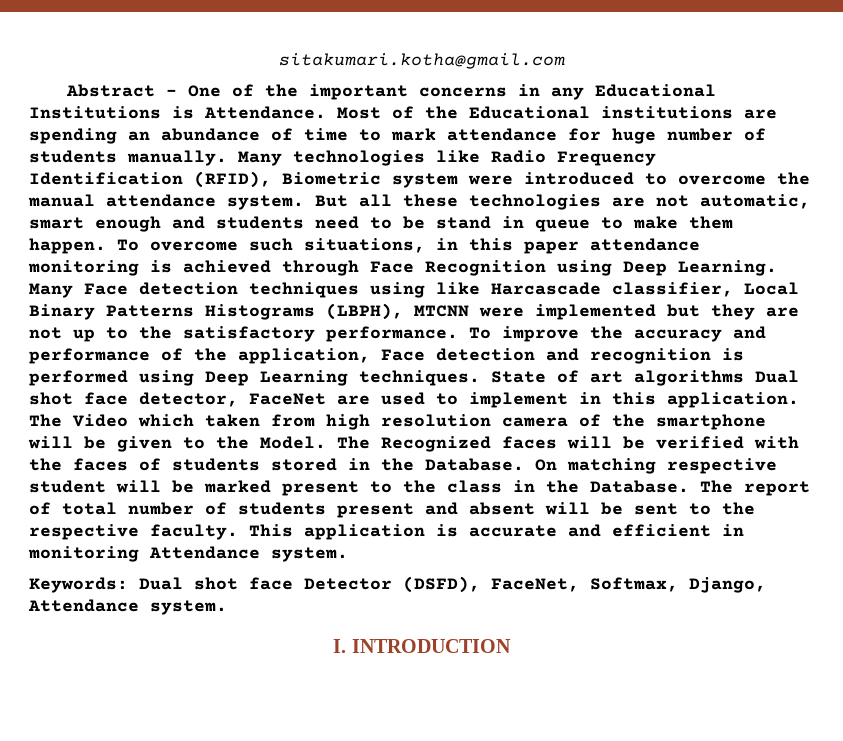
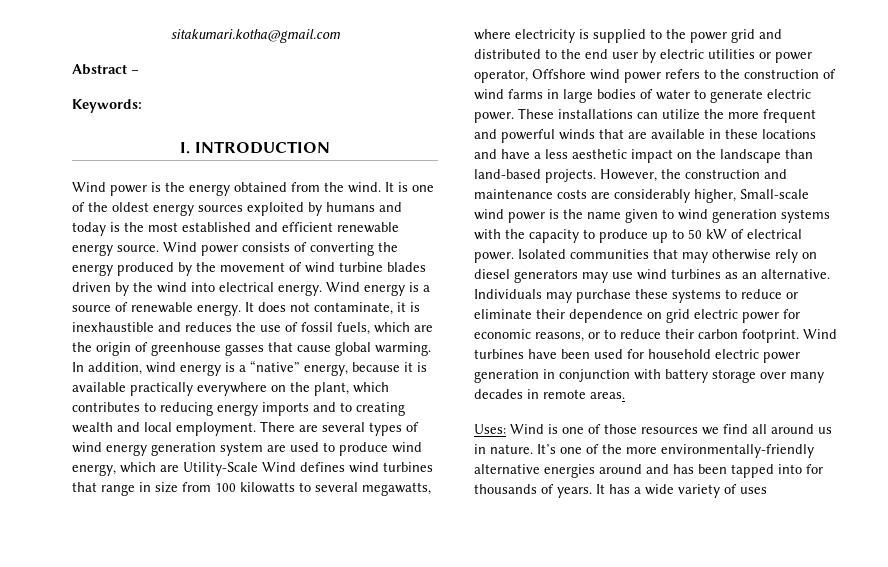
- Abstract – One of the important concerns in any Educational Institutions is Attendance. Most of the Educational institutions are spending an abundance of time to mark attendance for huge number of students manually. Many technologies like Radio Frequency Identification (RFID), Biometric system were introduced to overcome the manual attendance system. But all these technologies are not automatic, smart enough and students need to be stand in queue to make them happen. To overcome such situations, in this paper attendance monitoring is achieved through Face Recognition using Deep Learning. Many Face detection techniques using like Harcascade classifier, Local Binary Patterns Histograms (LBPH), MTCNN were implemented but they are not up to the satisfactory performance. To improve the accuracy and performance of the application, Face detection and recognition is performed using Deep Learning techniques. State of art algorithms Dual shot face detector, FaceNet are used to implement in this application. The Video which taken from high resolution camera of the smartphone will be given to the Model. The Recognized faces will be verified with the faces of students stored in the Database. On matching respective student will be marked present to the class in the Database. The report of total number of students present and absent will be sent to the respective faculty. This application is accurate and efficient in monitoring Attendance system.
- Keywords: Dual shot face Detector (DSFD), FaceNet, Softmax, Django, Attendance system.
+ Abstract –
+ Keywords:
  I. INTRODUCTION
+ Wind power is the energy obtained from the wind. It is one of the oldest energy sources exploited by humans and today is the most established and efficient renewable energy source. Wind power consists of converting the energy produced by the movement of wind turbine blades driven by the wind into electrical energy. Wind energy is a source of renewable energy. It does not contaminate, it is inexhaustible and reduces the use of fossil fuels, which are the origin of greenhouse gasses that cause global warming. In addition, wind energy is a “native” energy, because it is available practically everywhere on the plant, which contributes to reducing energy imports and to creating wealth and local employment. There are several types of wind energy generation system are used to produce wind energy, which are Utility-Scale Wind defines wind turbines that range in size from 100 kilowatts to several megawatts, where electricity is supplied to the power grid and distributed to the end user by electric utilities or power operator, Offshore wind power refers to the construction of wind farms in large bodies of water to generate electric power. These installations can utilize the more frequent and powerful winds that are available in these locations and have a less aesthetic impact on the landscape than land-based projects. However, the construction and maintenance costs are considerably higher, Small-scale wind power is the name given to wind generation systems with the capacity to produce up to 50 kW of electrical power. Isolated communities that may otherwise rely on diesel generators may use wind turbines as an alternative. Individuals may purchase these systems to reduce or eliminate their dependence on grid electric power for economic reasons, or to reduce their carbon footprint. Wind turbines have been used for household electric power generation in conjunction with battery storage over many decades in remote areas.
+ Uses: Wind is one of those resources we find all around us in nature. It’s one of the more environmentally-friendly alternative energies around and has been tapped into for thousands of years. It has a wide variety of uses

